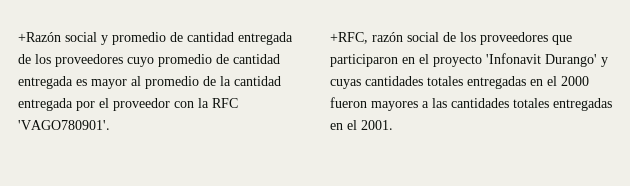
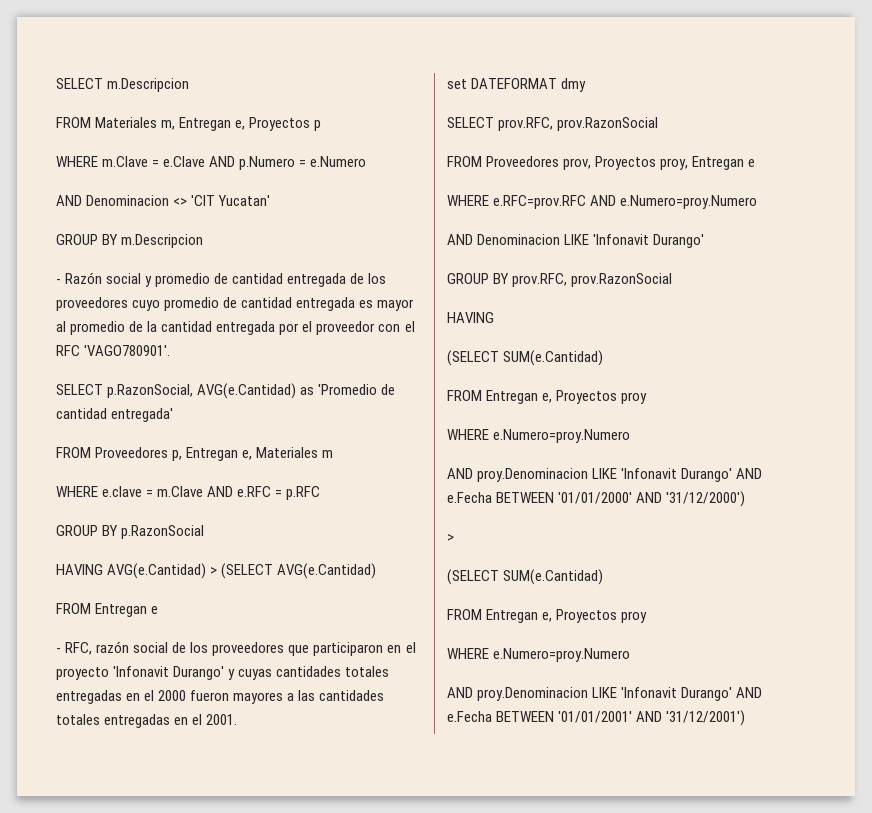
- +Razón social y promedio de cantidad entregada de los proveedores cuyo promedio de cantidad entregada es mayor al promedio de la cantidad entregada por el proveedor con la RFC 'VAGO780901'.
+ SELECT m.Descripcion
+ FROM Materiales m, Entregan e, Proyectos p
+ WHERE m.Clave = e.Clave AND p.Numero = e.Numero
+ AND Denominacion <> 'CIT Yucatan'
+ GROUP BY m.Descripcion
+ - Razón social y promedio de cantidad entregada de los proveedores cuyo promedio de cantidad entregada es mayor al promedio de la cantidad entregada por el proveedor con el RFC 'VAGO780901'.
- +RFC, razón social de los proveedores que participaron en el proyecto 'Infonavit Durango' y cuyas cantidades totales entregadas en el 2000 fueron mayores a las cantidades totales entregadas en el 2001.
+ SELECT p.RazonSocial, AVG(e.Cantidad) as 'Promedio de cantidad entregada'
+ FROM Proveedores p, Entregan e, Materiales m
+ WHERE e.clave = m.Clave AND e.RFC = p.RFC
+ GROUP BY p.RazonSocial
+ HAVING AVG(e.Cantidad) > (SELECT AVG(e.Cantidad)
+ FROM Entregan e
+ - RFC, razón social de los proveedores que participaron en el proyecto 'Infonavit Durango' y cuyas cantidades totales entregadas en el 2000 fueron mayores a las cantidades totales entregadas en el 2001.
+ set DATEFORMAT dmy
+ SELECT prov.RFC, prov.RazonSocial
+ FROM Proveedores prov, Proyectos proy, Entregan e
+ WHERE e.RFC=prov.RFC AND e.Numero=proy.Numero
+ AND Denominacion LIKE 'Infonavit Durango'
+ GROUP BY prov.RFC, prov.RazonSocial
+ HAVING
+ (SELECT SUM(e.Cantidad)
+ FROM Entregan e, Proyectos proy
+ WHERE e.Numero=proy.Numero
+ AND proy.Denominacion LIKE 'Infonavit Durango' AND e.Fecha BETWEEN '01/01/2000' AND '31/12/2000')
+ >
+ (SELECT SUM(e.Cantidad)
+ FROM Entregan e, Proyectos proy
+ WHERE e.Numero=proy.Numero
+ AND proy.Denominacion LIKE 'Infonavit Durango' AND e.Fecha BETWEEN '01/01/2001' AND '31/12/2001')

